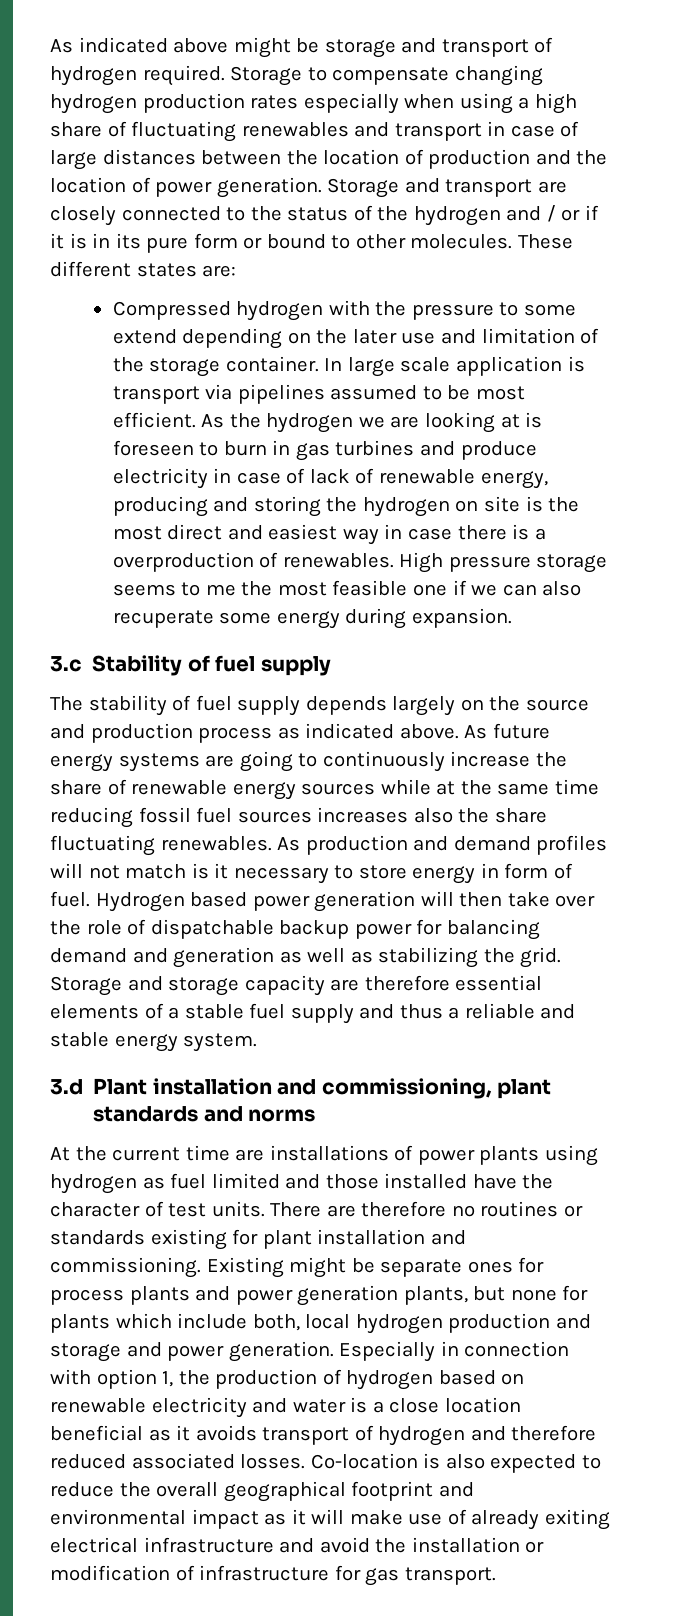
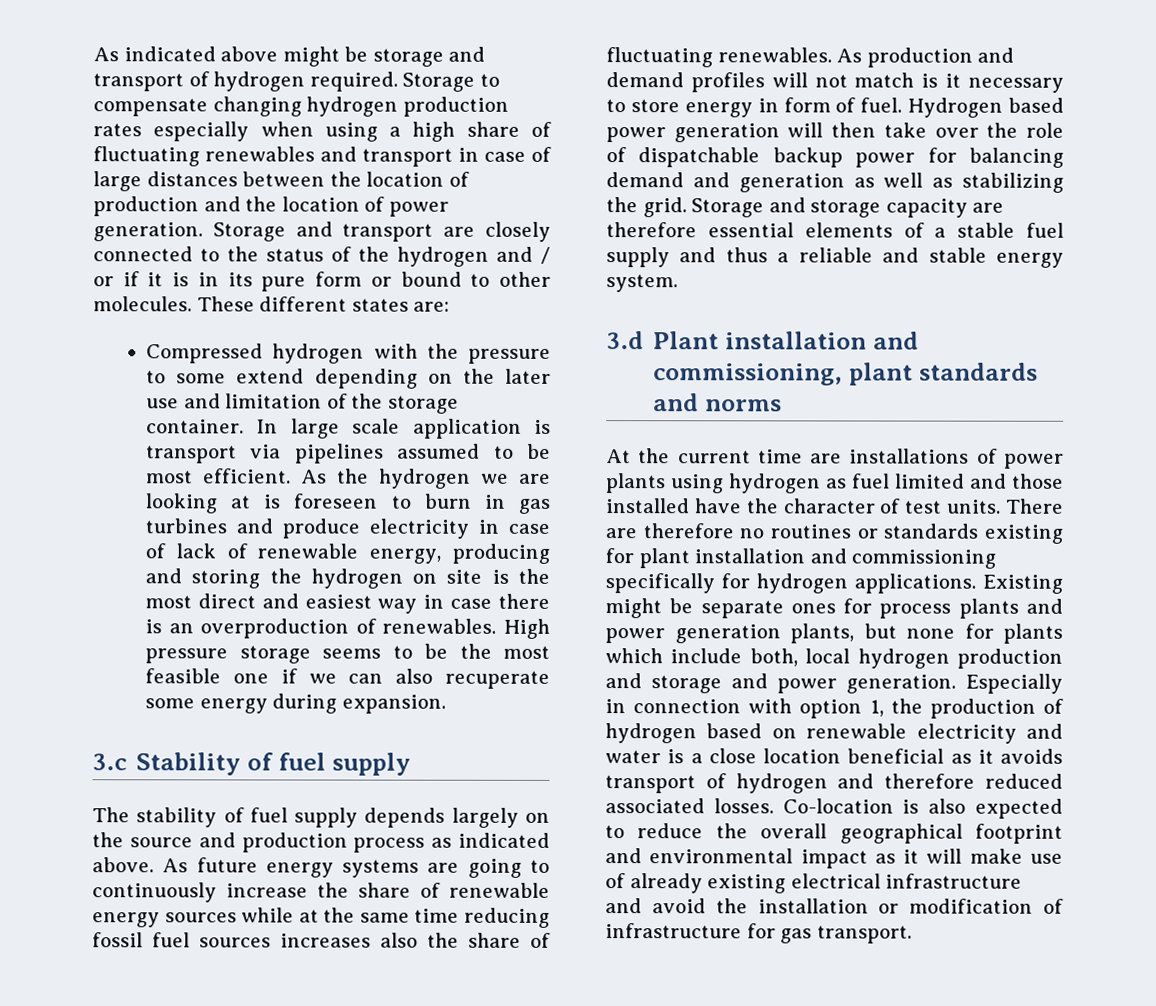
- As the hydrogen we are looking at is foreseen to burn in gas turbines and produce electricity in case of lack of renewable energy, producing and storing the hydrogen on site is the most direct and easiest way in case there is a overproduction of renewables.
+ As the hydrogen we are looking at is foreseen to burn in gas turbines and produce electricity in case of lack of renewable energy, producing and storing the hydrogen on site is the most direct and easiest way in case there is an overproduction of renewables.
- High pressure storage seems to me the most feasible one if we can also recuperate some energy during expansion.
+ High pressure storage seems to be the most feasible one if we can also recuperate some energy during expansion.
- As future energy systems are going to continuously increase the share of renewable energy sources while at the same time reducing fossil fuel sources increases also the share fluctuating renewables.
+ As future energy systems are going to continuously increase the share of renewable energy sources while at the same time reducing fossil fuel sources increases also the share of fluctuating renewables.
- There are therefore no routines or standards existing for plant installation and commissioning.
+ There are therefore no routines or standards existing for plant installation and commissioning specifically for hydrogen applications.
- Co-location is also expected to reduce the overall geographical footprint and environmental impact as it will make use of already exiting electrical infrastructure and avoid the installation or modification of infrastructure for gas transport.
+ Co-location is also expected to reduce the overall geographical footprint and environmental impact as it will make use of already existing electrical infrastructure and avoid the installation or modification of infrastructure for gas transport.

